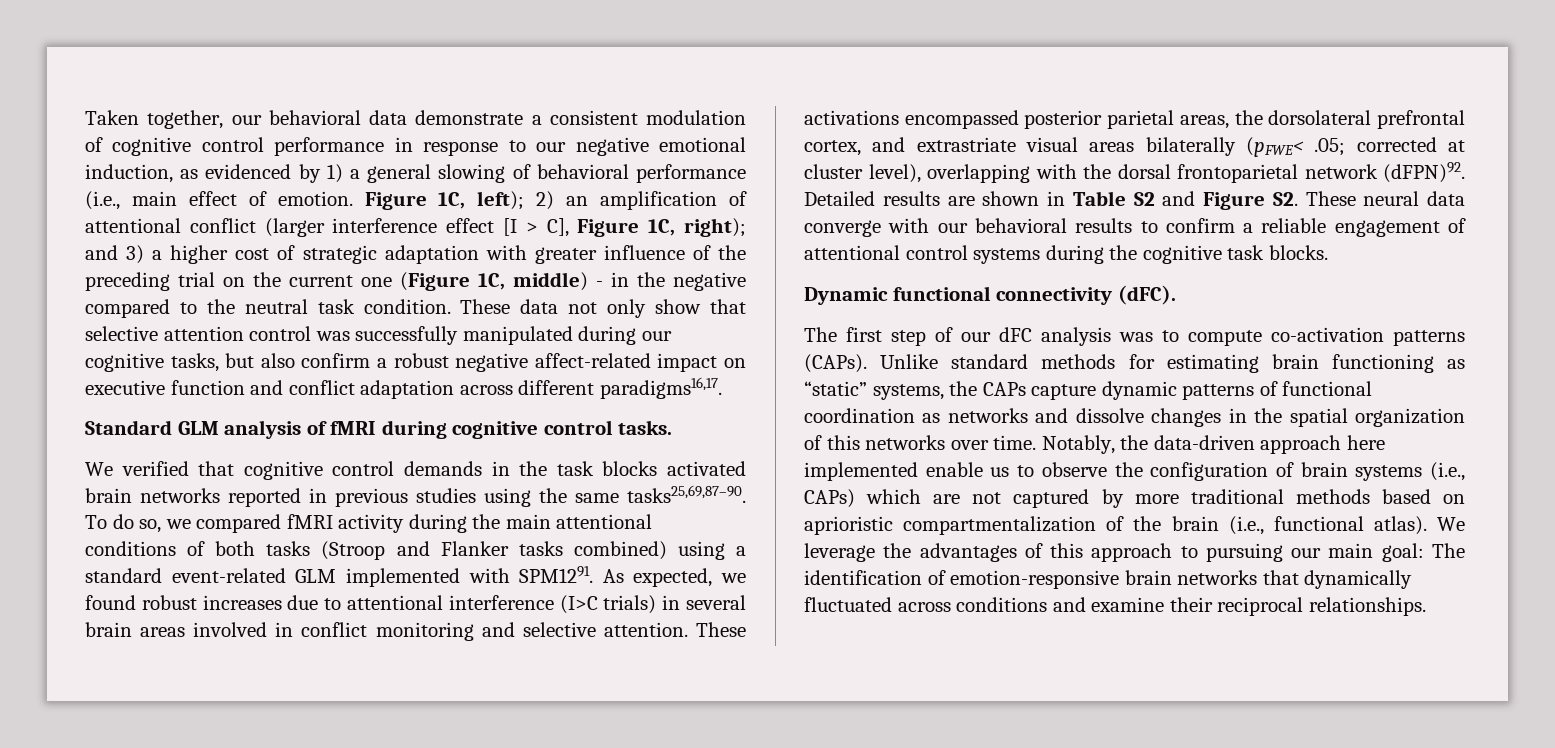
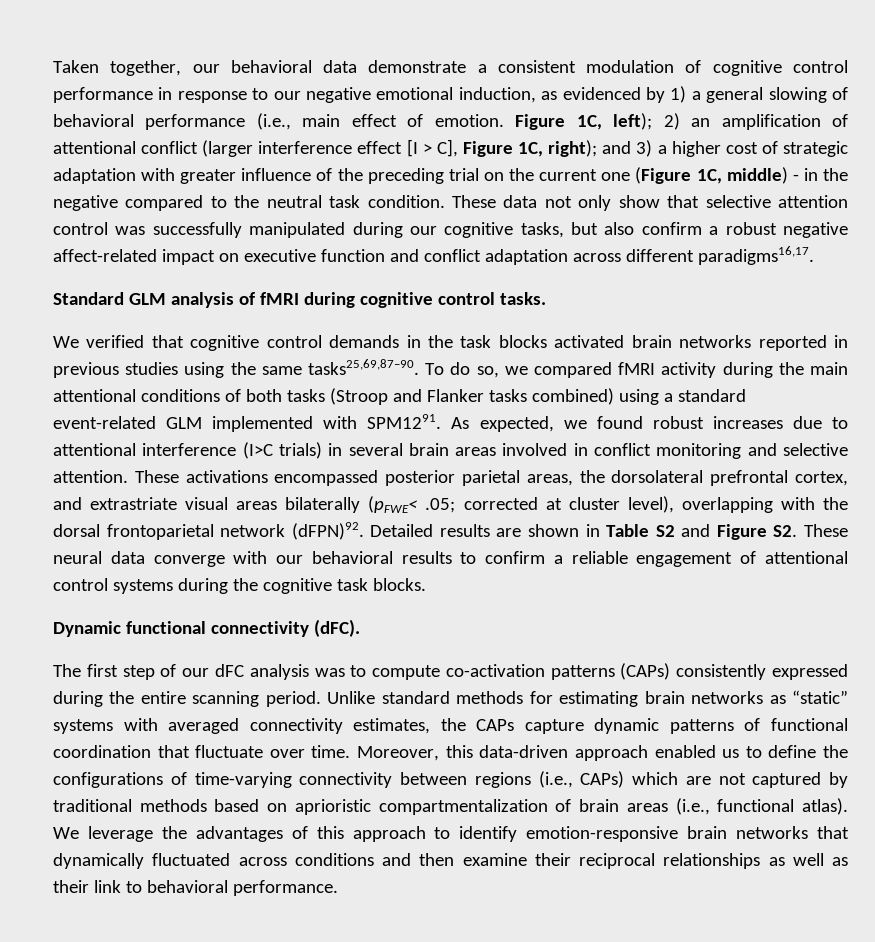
- The first step of our dFC analysis was to compute co-activation patterns (CAPs).
+ The first step of our dFC analysis was to compute co-activation patterns (CAPs) consistently expressed during the entire scanning period.
- Unlike standard methods for estimating brain functioning as “static” systems, the CAPs capture dynamic patterns of functional coordination as networks and dissolve changes in the spatial organization of this networks over time. Notably, the data-driven approach here implemented enable us to observe the configuration of brain systems (i.e., CAPs) which are not captured by more traditional methods based on aprioristic compartmentalization of the brain (i.e., functional atlas).
+ Unlike standard methods for estimating brain networks as “static” systems with averaged connectivity estimates, the CAPs capture dynamic patterns of functional coordination that fluctuate over time. Moreover, this data-driven approach enabled us to define the configurations of time-varying connectivity between regions (i.e., CAPs) which are not captured by traditional methods based on aprioristic compartmentalization of brain areas (i.e., functional atlas).
- We leverage the advantages of this approach to pursuing our main goal: The identification of emotion-responsive brain networks that dynamically fluctuated across conditions and examine their reciprocal relationships.
+ We leverage the advantages of this approach to identify emotion-responsive brain networks that dynamically fluctuated across conditions and then examine their reciprocal relationships as well as their link to behavioral performance.

